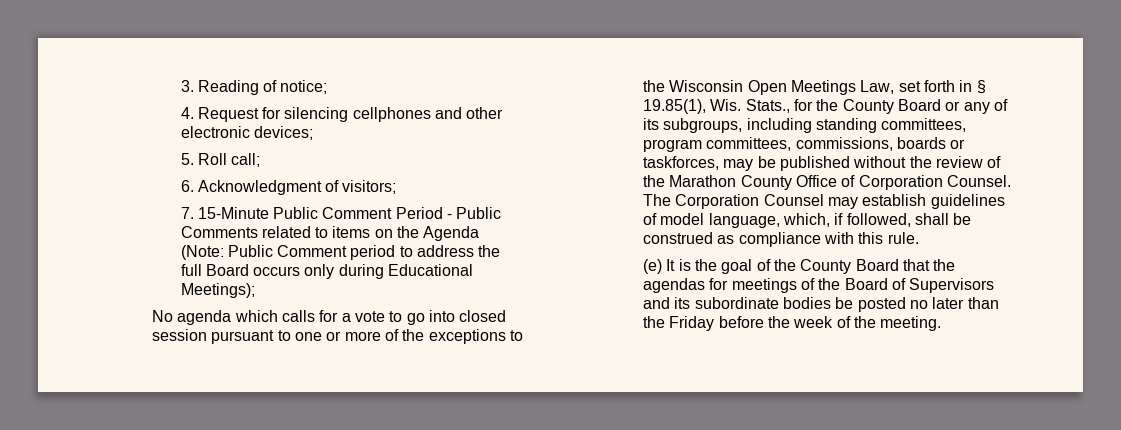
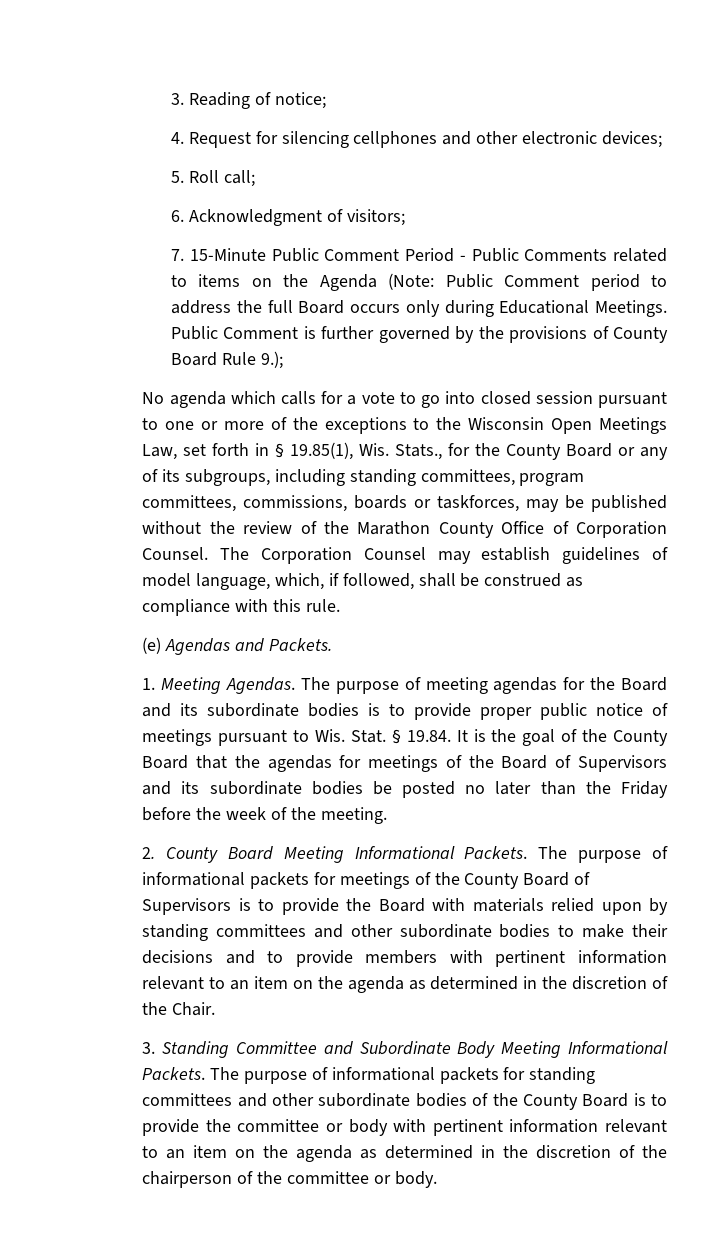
- 7. 15-Minute Public Comment Period - Public Comments related to items on the Agenda (Note: Public Comment period to address the full Board occurs only during Educational Meetings);
+ 7. 15-Minute Public Comment Period - Public Comments related to items on the Agenda (Note: Public Comment period to address the full Board occurs only during Educational Meetings. Public Comment is further governed by the provisions of County Board Rule 9.);
- (e) It is the goal of the County Board that the agendas for meetings of the Board of Supervisors and its subordinate bodies be posted no later than the Friday before the week of the meeting.
+ (e) Agendas and Packets.
+ 1. Meeting Agendas. The purpose of meeting agendas for the Board and its subordinate bodies is to provide proper public notice of meetings pursuant to Wis. Stat. § 19.84. It is the goal of the County Board that the agendas for meetings of the Board of Supervisors and its subordinate bodies be posted no later than the Friday before the week of the meeting.
+ 2. County Board Meeting Informational Packets. The purpose of informational packets for meetings of the County Board of Supervisors is to provide the Board with materials relied upon by standing committees and other subordinate bodies to make their decisions and to provide members with pertinent information relevant to an item on the agenda as determined in the discretion of the Chair.
+ 3. Standing Committee and Subordinate Body Meeting Informational Packets. The purpose of informational packets for standing committees and other subordinate bodies of the County Board is to provide the committee or body with pertinent information relevant to an item on the agenda as determined in the discretion of the chairperson of the committee or body.

